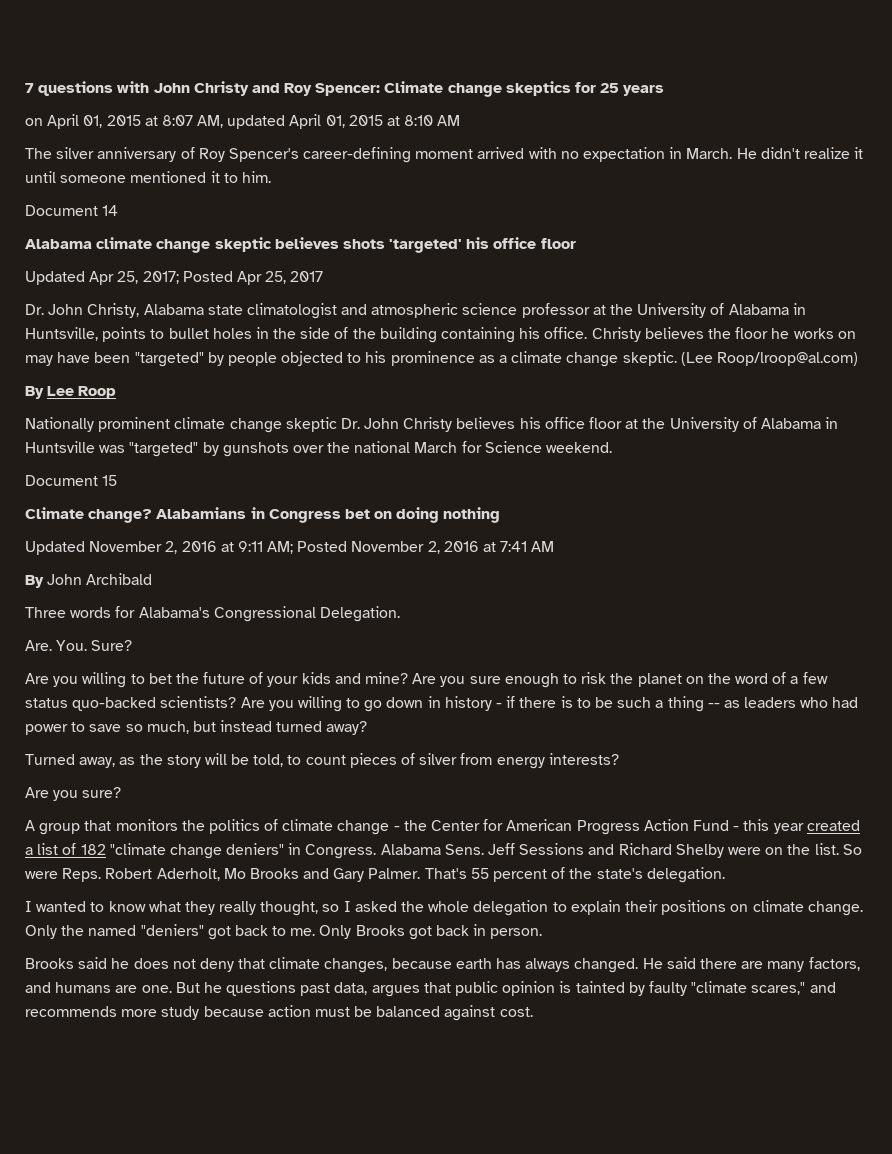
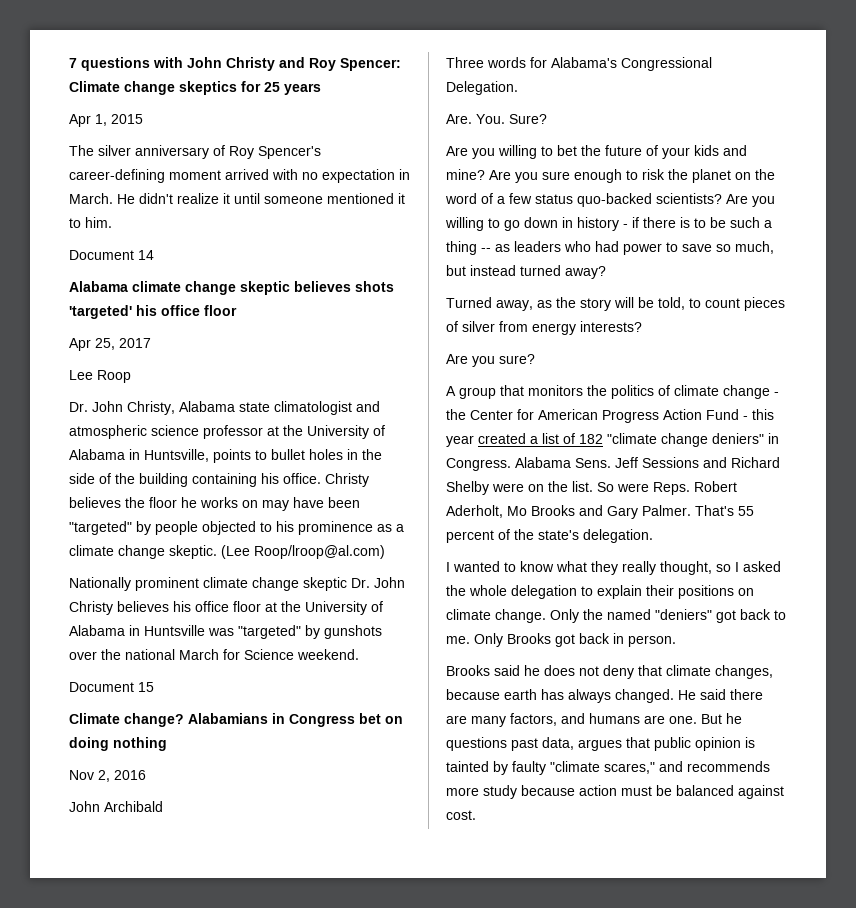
- on April 01, 2015 at 8:07 AM, updated April 01, 2015 at 8:10 AM
+ Apr 1, 2015
- Updated Apr 25, 2017; Posted Apr 25, 2017
+ Apr 25, 2017
+ Lee Roop
- By Lee Roop
- Updated November 2, 2016 at 9:11 AM; Posted November 2, 2016 at 7:41 AM
- By John Archibald
+ Nov 2, 2016
+ John Archibald

